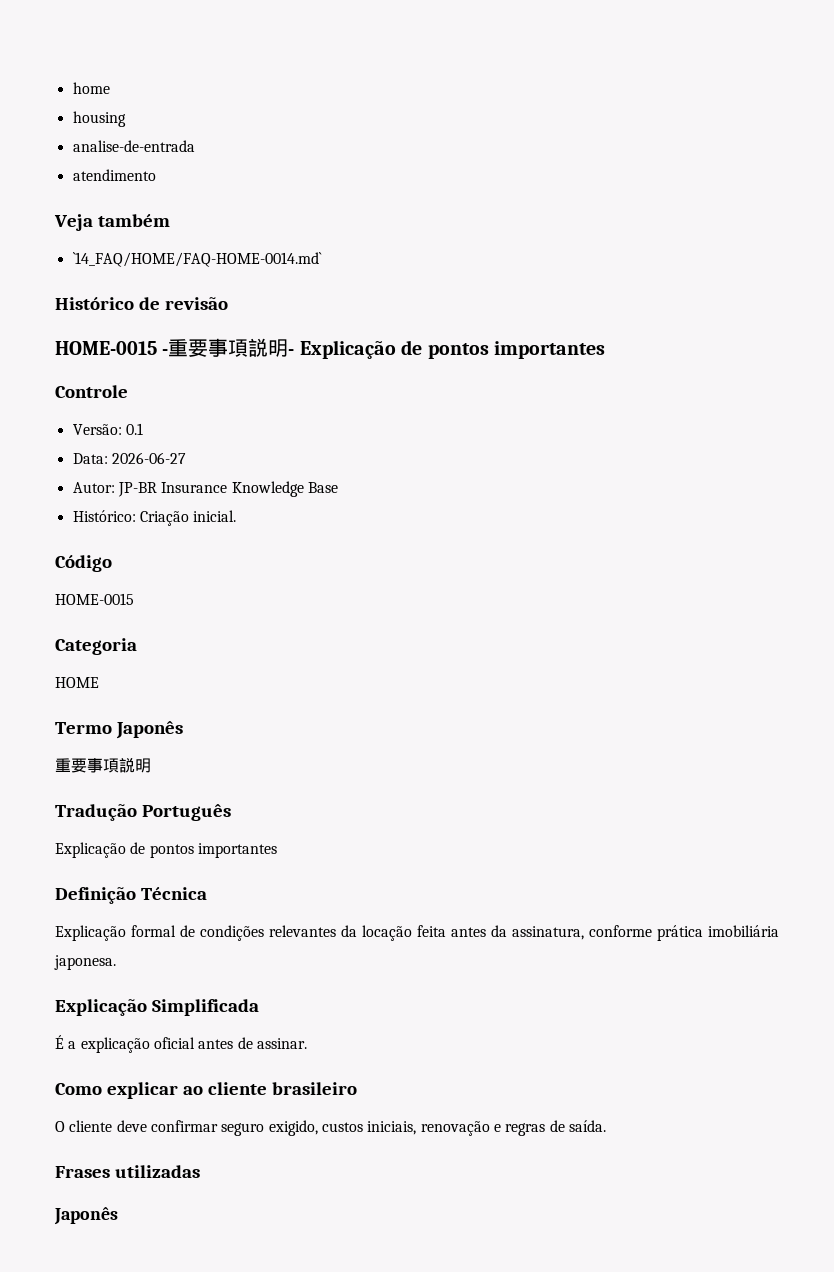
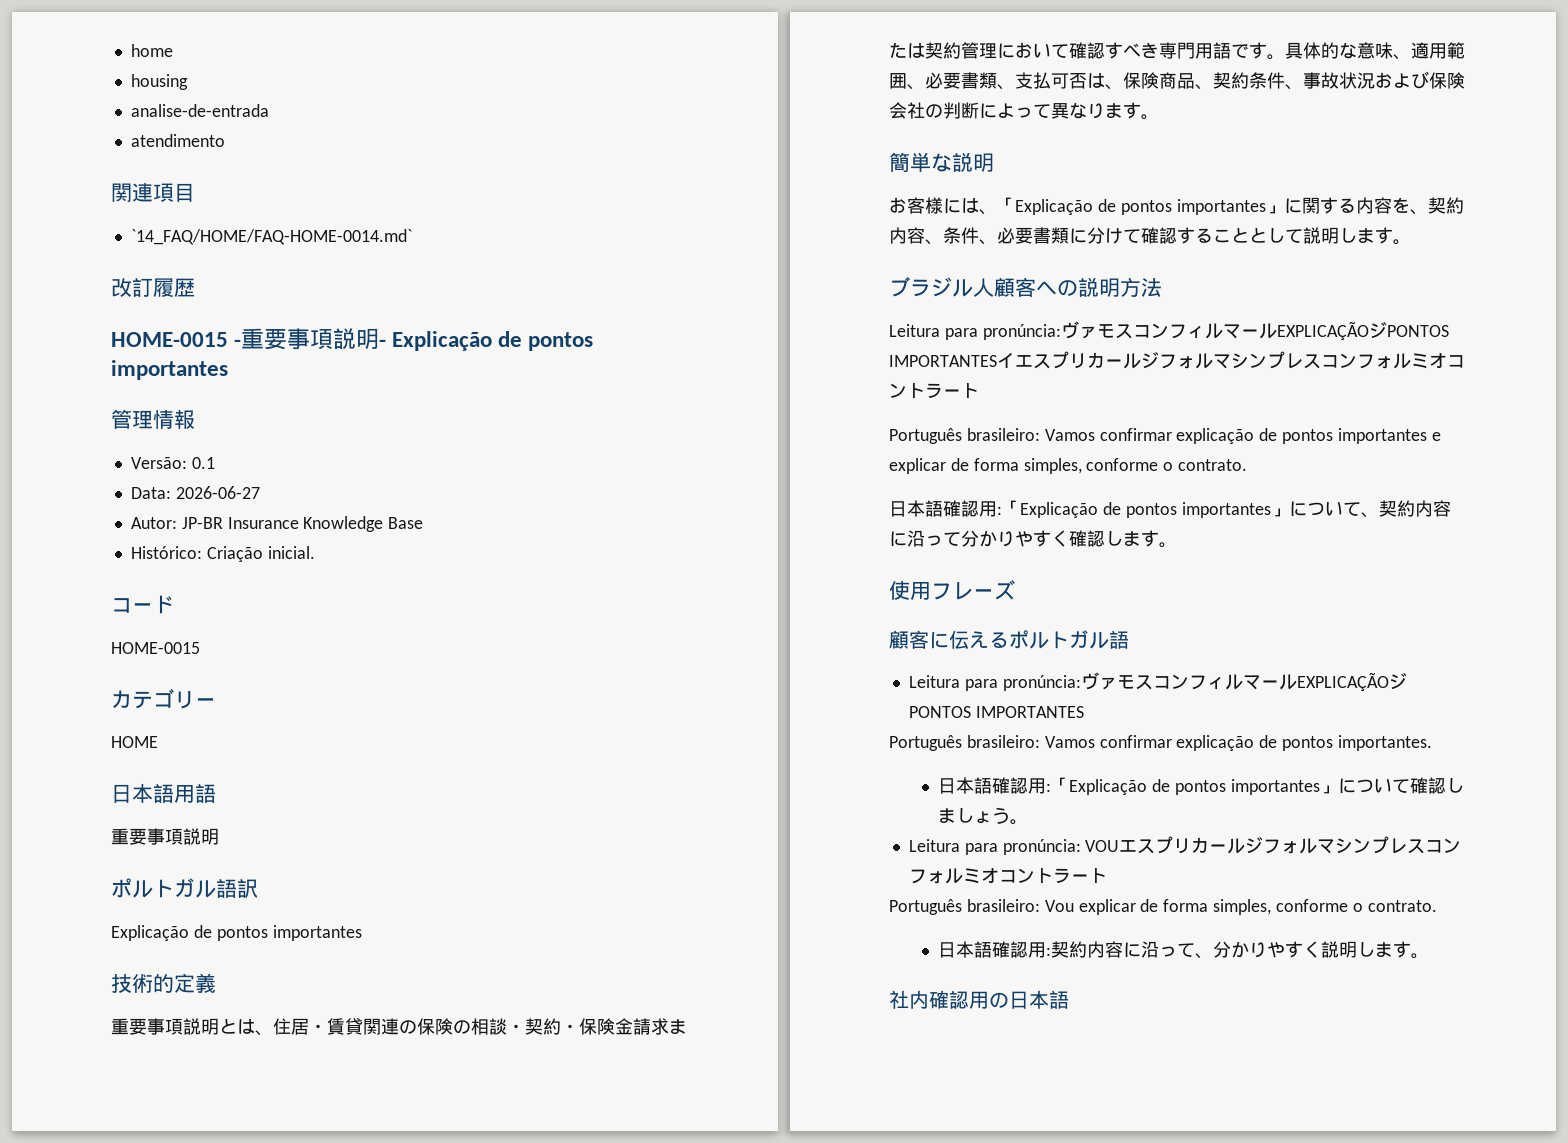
- Veja também
+ 関連項目
- Histórico de revisão
+ 改訂履歴
- Controle
+ 管理情報
- Código
+ コード
- Categoria
+ カテゴリー
- Termo Japonês
+ 日本語用語
- Tradução Português
+ ポルトガル語訳
  Explicação de pontos importantes
- Definição Técnica
- Explicação formal de condições relevantes da locação feita antes da assinatura, conforme prática imobiliária japonesa.
- Explicação Simplificada
- É a explicação oficial antes de assinar.
- Como explicar ao cliente brasileiro
- O cliente deve confirmar seguro exigido, custos iniciais, renovação e regras de saída.
- Frases utilizadas
- Japonês
+ 技術的定義
+ 重要事項説明とは、住居・賃貸関連の保険の相談・契約・保険金請求または契約管理において確認すべき専門用語です。具体的な意味、適用範囲、必要書類、支払可否は、保険商品、契約条件、事故状況および保険会社の判断によって異なります。
+ 簡単な説明
+ お客様には、「Explicação de pontos importantes」に関する内容を、契約内容、条件、必要書類に分けて確認することとして説明します。
+ ブラジル人顧客への説明方法
+ Leitura para pronúncia:ヴァモスコンフィルマールEXPLICAÇÃOジPONTOS IMPORTANTESイエスプリカールジフォルマシンプレスコンフォルミオコントラート
+ Português brasileiro: Vamos confirmar explicação de pontos importantes e explicar de forma simples, conforme o contrato.
+ 日本語確認用:「Explicação de pontos importantes」について、契約内容に沿って分かりやすく確認します。
+ 使用フレーズ
+ 顧客に伝えるポルトガル語
+ Leitura para pronúncia:ヴァモスコンフィルマールEXPLICAÇÃOジPONTOS IMPORTANTES
+ Português brasileiro: Vamos confirmar explicação de pontos importantes.
+ 日本語確認用:「Explicação de pontos importantes」について確認しましょう。
+ Leitura para pronúncia: VOUエスプリカールジフォルマシンプレスコンフォルミオコントラート
+ Português brasileiro: Vou explicar de forma simples, conforme o contrato.
+ 日本語確認用:契約内容に沿って、分かりやすく説明します。
+ 社内確認用の日本語

